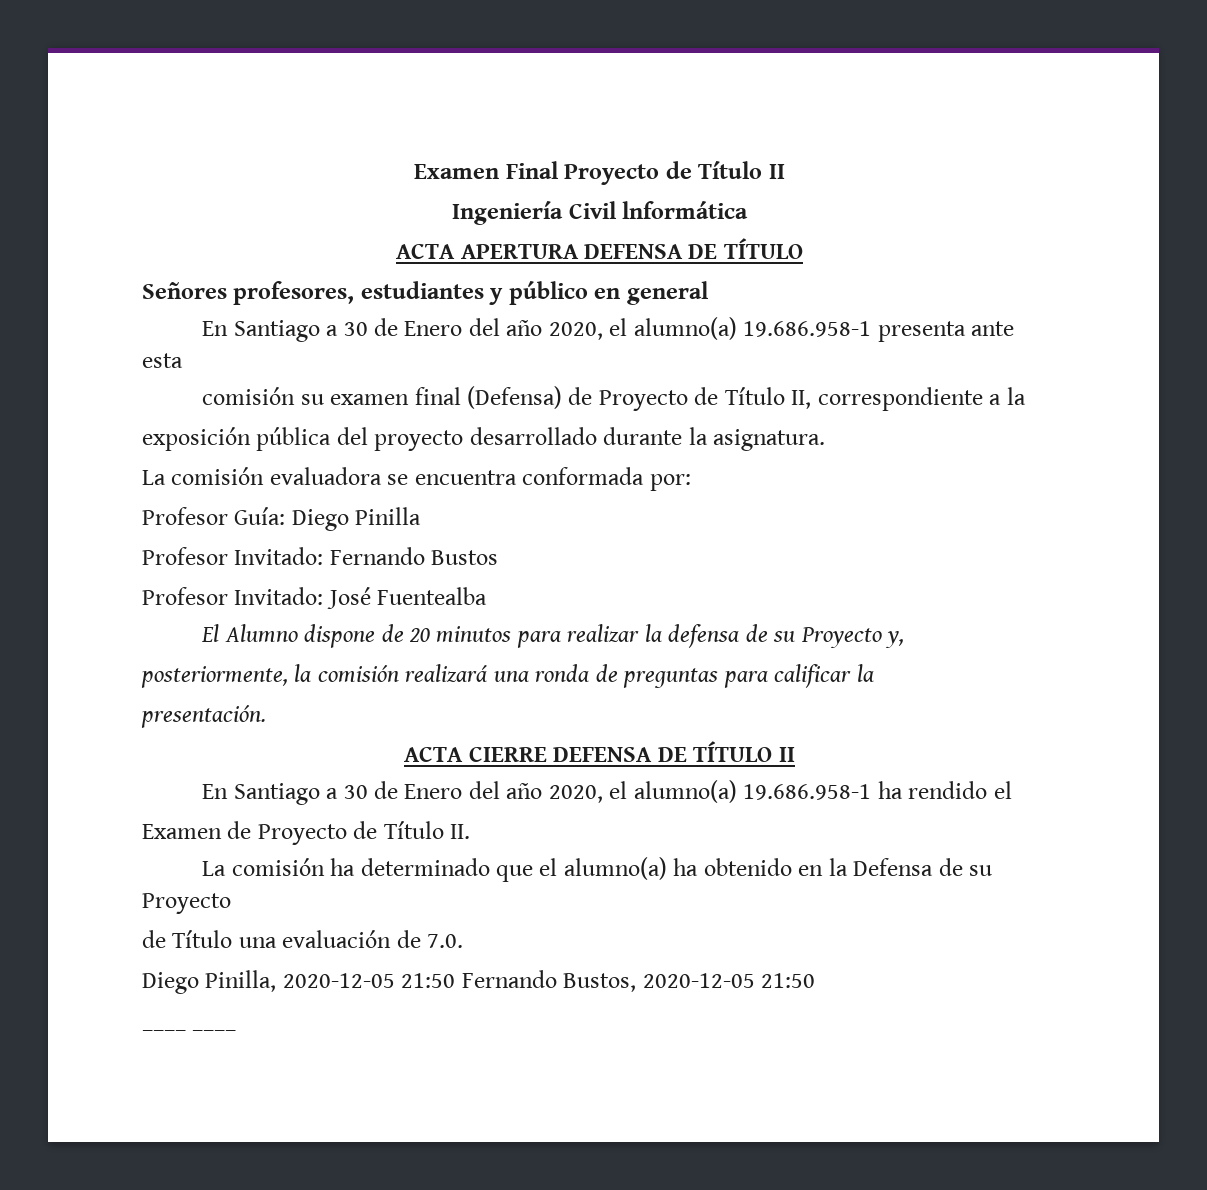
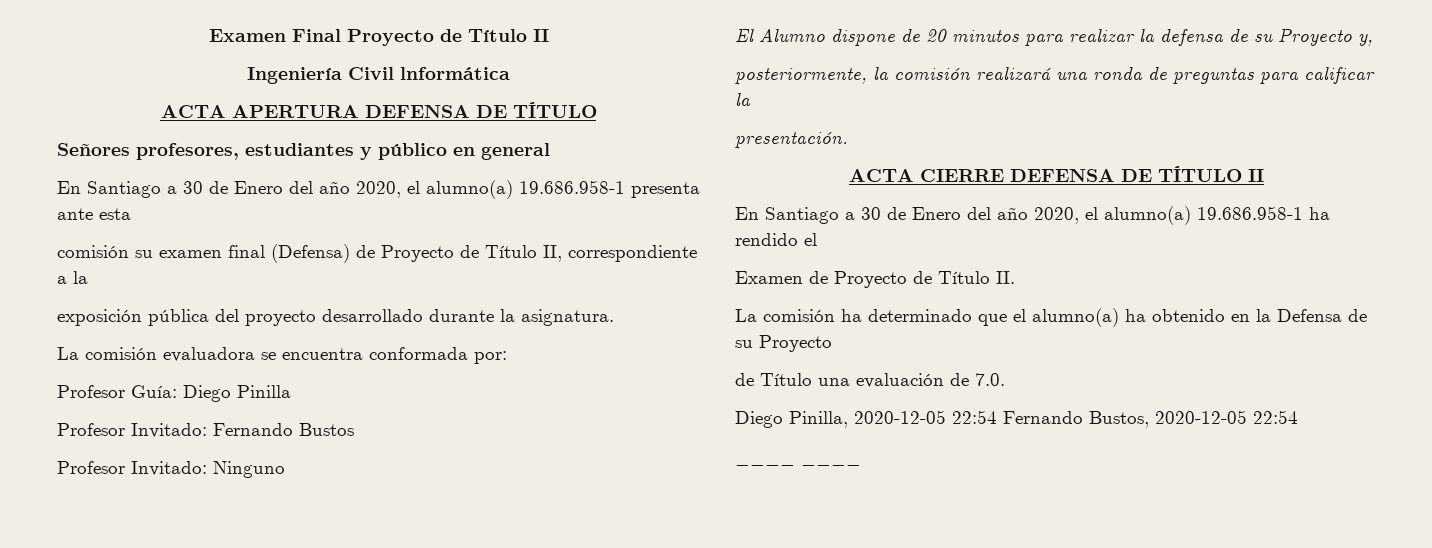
- Profesor Invitado: José Fuentealba
+ Profesor Invitado: Ninguno
- Diego Pinilla, 2020-12-05 21:50 Fernando Bustos, 2020-12-05 21:50
+ Diego Pinilla, 2020-12-05 22:54 Fernando Bustos, 2020-12-05 22:54

